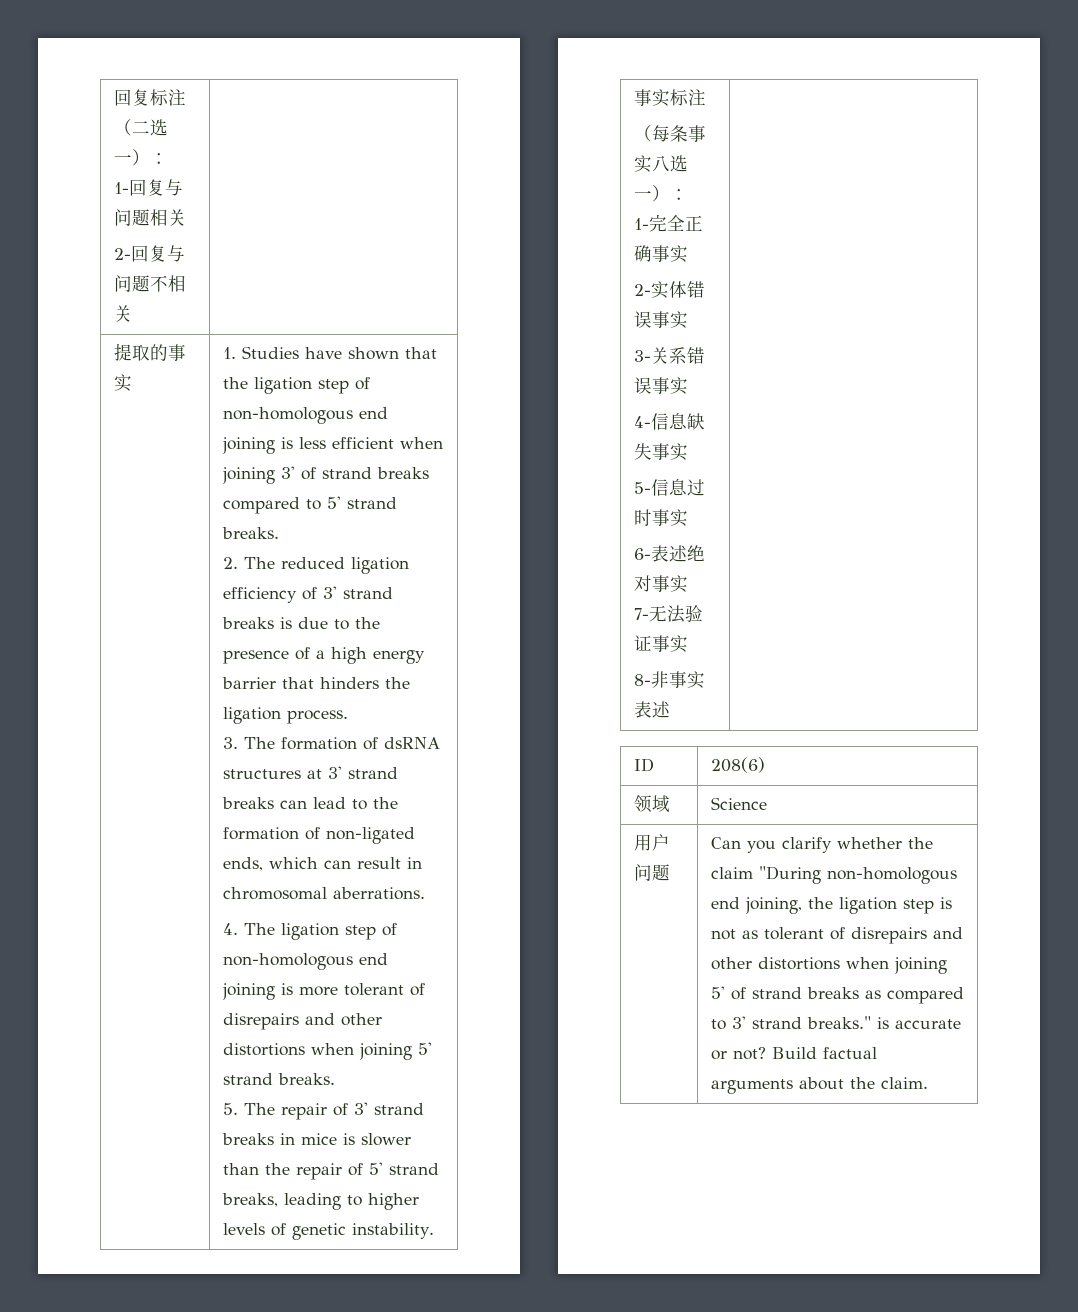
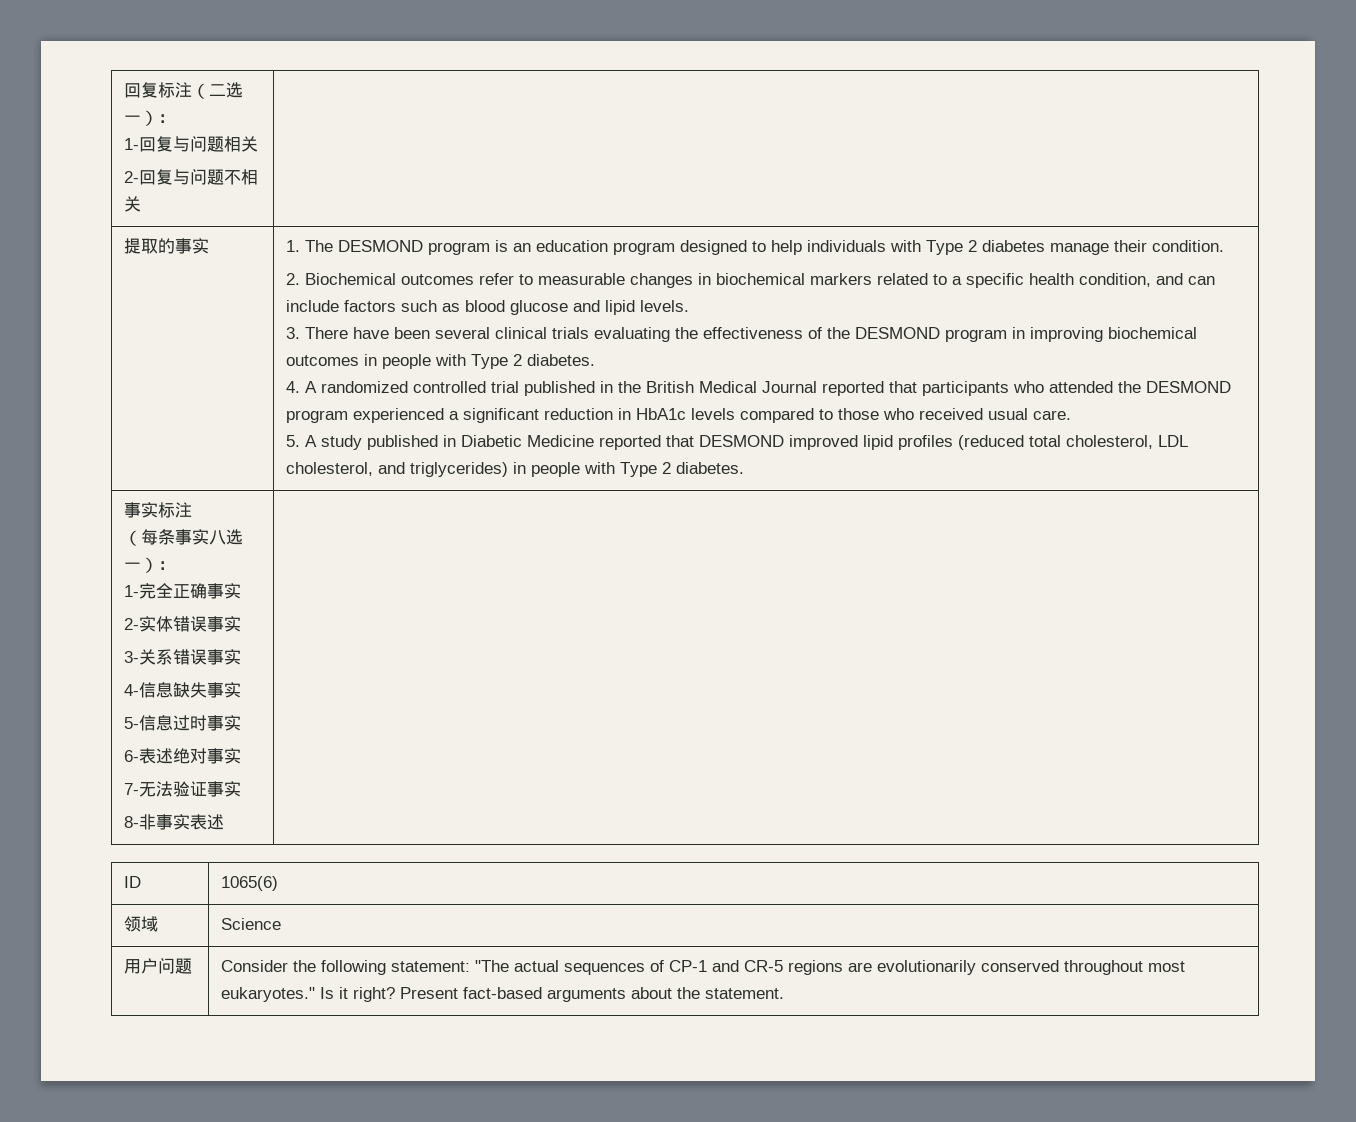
- 1. Studies have shown that the ligation step of non-homologous end joining is less efficient when joining 3' of strand breaks compared to 5' strand breaks.
- 2. The reduced ligation efficiency of 3' strand breaks is due to the presence of a high energy barrier that hinders the ligation process.
- 3. The formation of dsRNA structures at 3' strand breaks can lead to the formation of non-ligated ends, which can result in chromosomal aberrations.
- 4. The ligation step of non-homologous end joining is more tolerant of disrepairs and other distortions when joining 5' strand breaks.
- 5. The repair of 3' strand breaks in mice is slower than the repair of 5' strand breaks, leading to higher levels of genetic instability.
+ 1. The DESMOND program is an education program designed to help individuals with Type 2 diabetes manage their condition.
+ 2. Biochemical outcomes refer to measurable changes in biochemical markers related to a specific health condition, and can include factors such as blood glucose and lipid levels.
+ 3. There have been several clinical trials evaluating the effectiveness of the DESMOND program in improving biochemical outcomes in people with Type 2 diabetes.
+ 4. A randomized controlled trial published in the British Medical Journal reported that participants who attended the DESMOND program experienced a significant reduction in HbA1c levels compared to those who received usual care.
+ 5. A study published in Diabetic Medicine reported that DESMOND improved lipid profiles (reduced total cholesterol, LDL cholesterol, and triglycerides) in people with Type 2 diabetes.
- ID | 208(6)
+ ID | 1065(6)
- Can you clarify whether the claim "During non-homologous end joining, the ligation step is not as tolerant of disrepairs and other distortions when joining 5' of strand breaks as compared to 3' strand breaks." is accurate or not? Build factual arguments about the claim.
+ Consider the following statement: "The actual sequences of CP-1 and CR-5 regions are evolutionarily conserved throughout most eukaryotes." Is it right? Present fact-based arguments about the statement.

